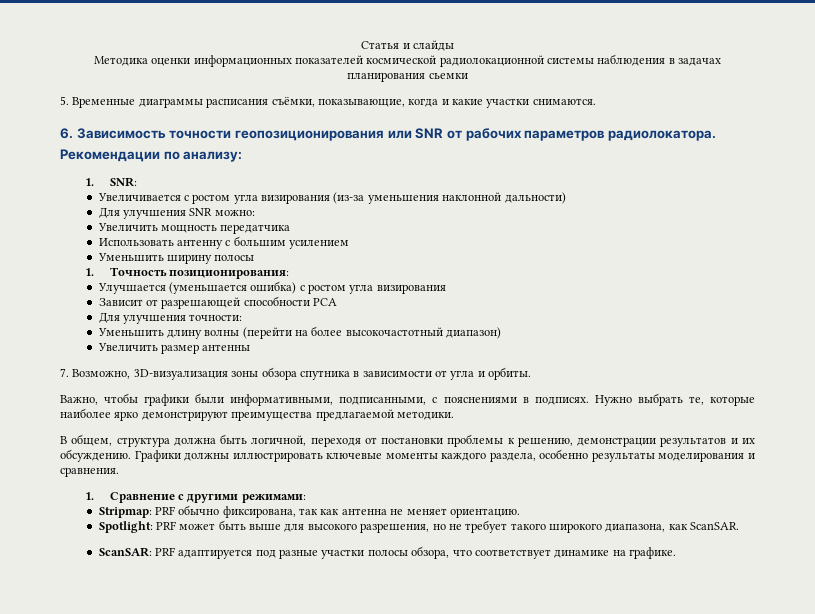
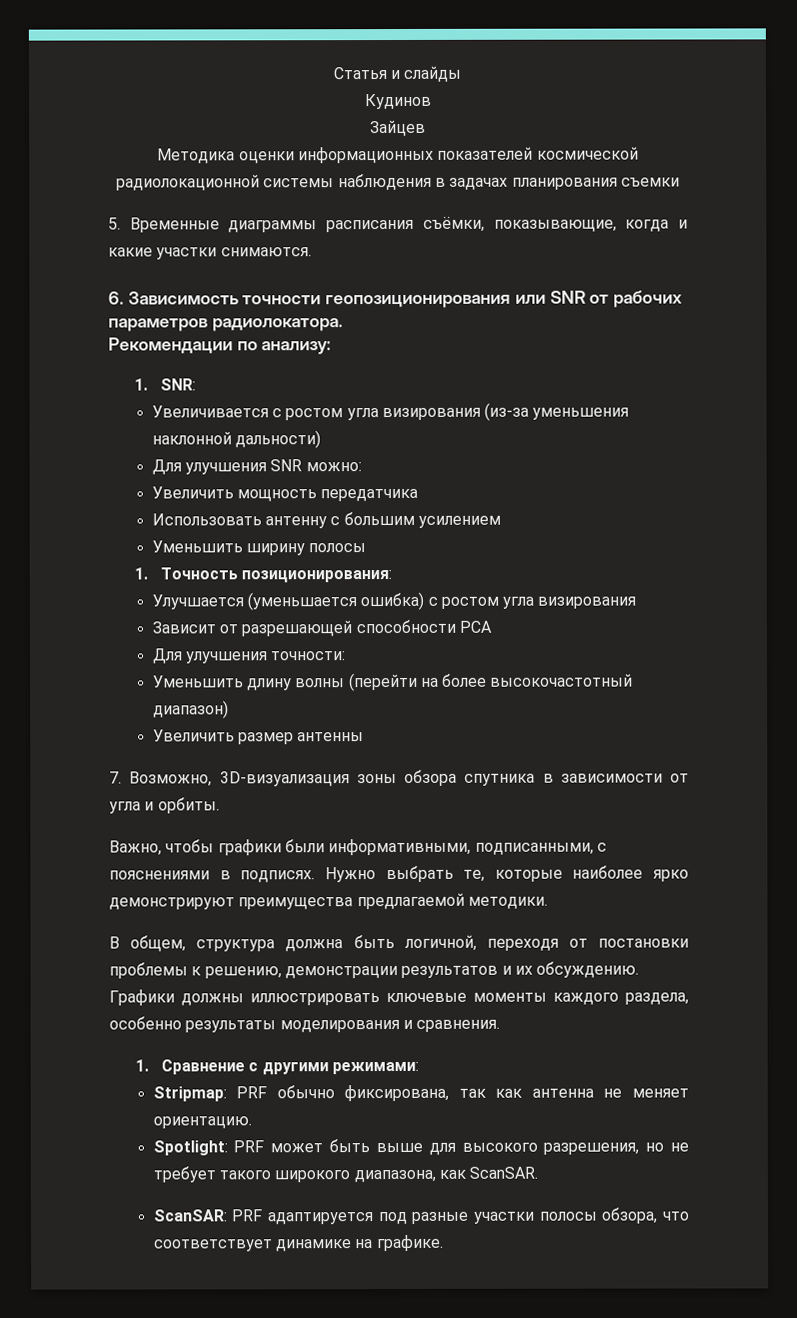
+ Кудинов
+ Зайцев
- Методика оценки информационных показателей космической радиолокационной системы наблюдения в задачах планирования сьемки
+ Методика оценки информационных показателей космической радиолокационной системы наблюдения в задачах планирования съемки

